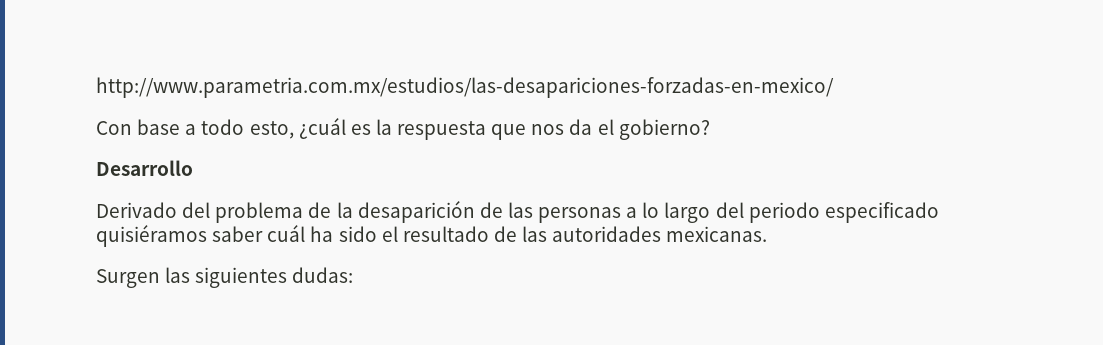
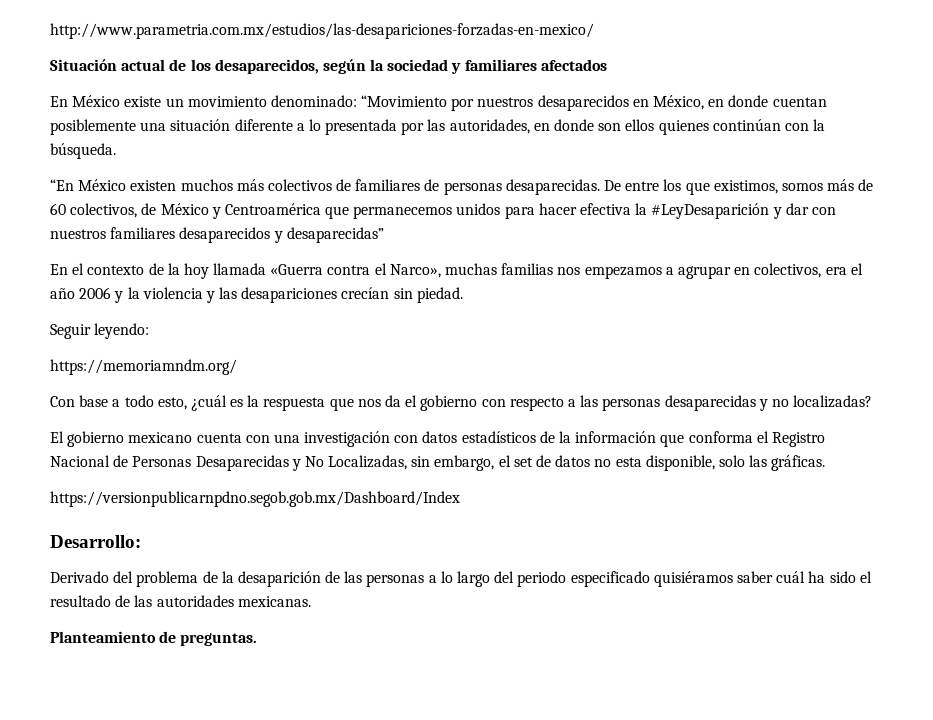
+ Situación actual de los desaparecidos, según la sociedad y familiares afectados
+ En México existe un movimiento denominado: “Movimiento por nuestros desaparecidos en México, en donde cuentan posiblemente una situación diferente a lo presentada por las autoridades, en donde son ellos quienes continúan con la búsqueda.
+ “En México existen muchos más colectivos de familiares de personas desaparecidas. De entre los que existimos, somos más de 60 colectivos, de México y Centroamérica que permanecemos unidos para hacer efectiva la #LeyDesaparición y dar con nuestros familiares desaparecidos y desaparecidas”
+ En el contexto de la hoy llamada «Guerra contra el Narco», muchas familias nos empezamos a agrupar en colectivos, era el año 2006 y la violencia y las desapariciones crecían sin piedad.
+ Seguir leyendo:
+ https://memoriamndm.org/
- Con base a todo esto, ¿cuál es la respuesta que nos da el gobierno?
- Desarrollo
+ Con base a todo esto, ¿cuál es la respuesta que nos da el gobierno con respecto a las personas desaparecidas y no localizadas?
+ El gobierno mexicano cuenta con una investigación con datos estadísticos de la información que conforma el Registro Nacional de Personas Desaparecidas y No Localizadas, sin embargo, el set de datos no esta disponible, solo las gráficas.
+ https://versionpublicarnpdno.segob.gob.mx/Dashboard/Index
+ Desarrollo:
- Surgen las siguientes dudas:
+ Planteamiento de preguntas.

